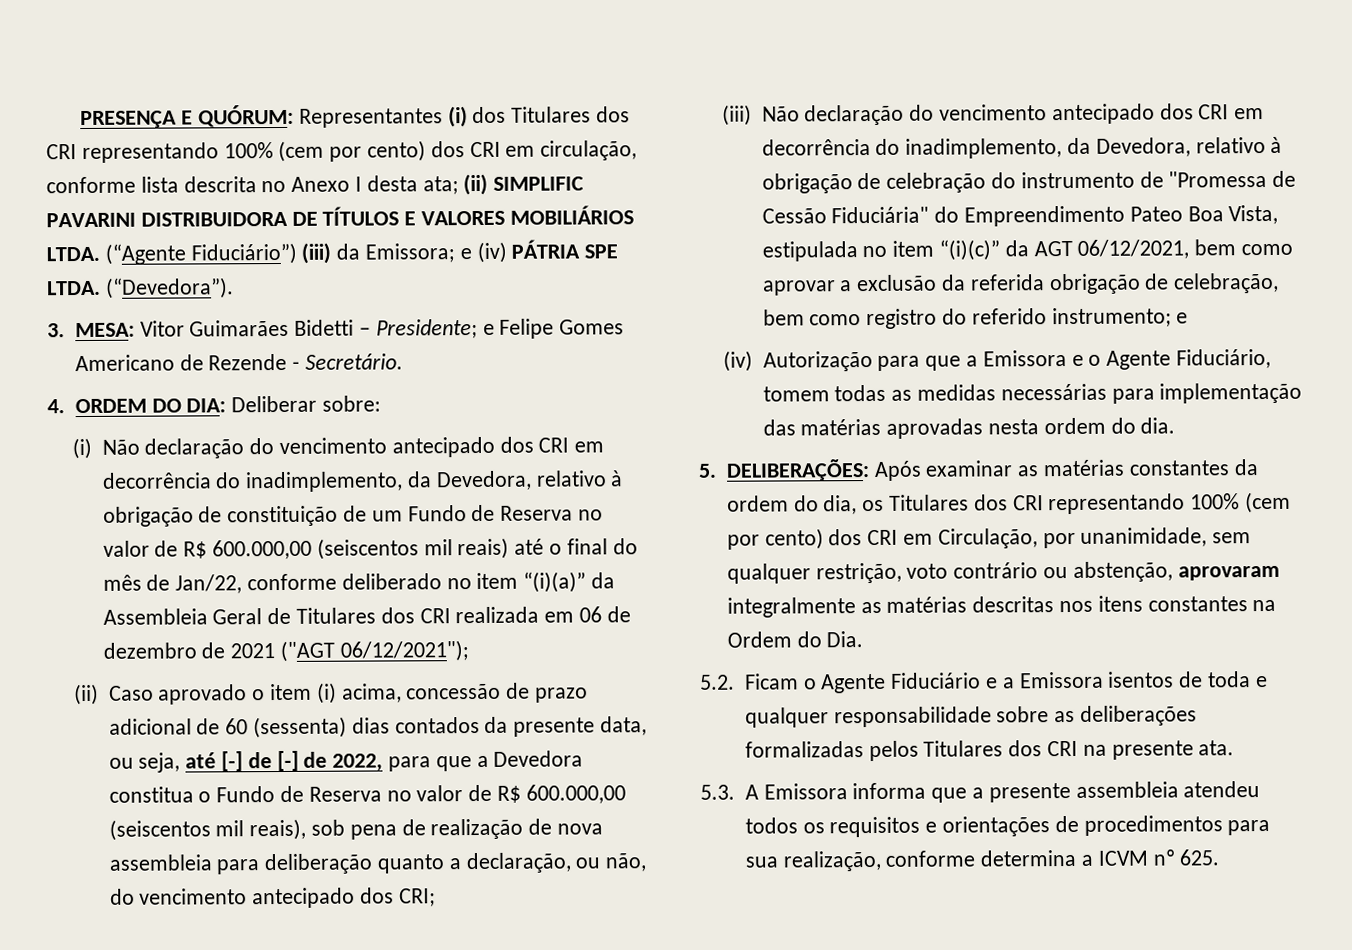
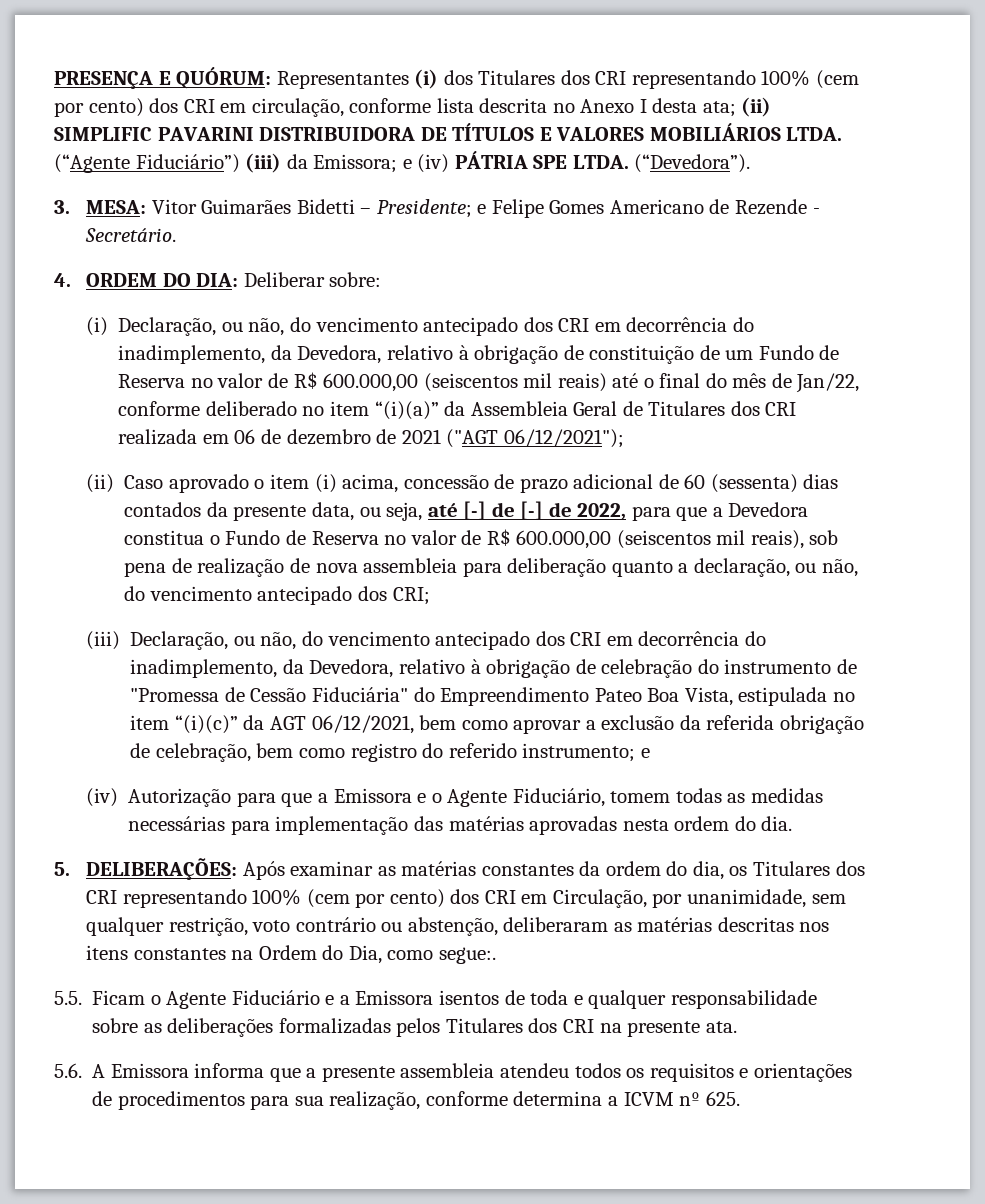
- (i) Não declaração do vencimento antecipado dos CRI em decorrência do inadimplemento, da Devedora, relativo à obrigação de constituição de um Fundo de Reserva no valor de R$ 600.000,00 (seiscentos mil reais) até o final do mês de Jan/22, conforme deliberado no item “(i)(a)” da Assembleia Geral de Titulares dos CRI realizada em 06 de dezembro de 2021 ("AGT 06/12/2021");
+ (i) Declaração, ou não, do vencimento antecipado dos CRI em decorrência do inadimplemento, da Devedora, relativo à obrigação de constituição de um Fundo de Reserva no valor de R$ 600.000,00 (seiscentos mil reais) até o final do mês de Jan/22, conforme deliberado no item “(i)(a)” da Assembleia Geral de Titulares dos CRI realizada em 06 de dezembro de 2021 ("AGT 06/12/2021");
- (iii) Não declaração do vencimento antecipado dos CRI em decorrência do inadimplemento, da Devedora, relativo à obrigação de celebração do instrumento de "Promessa de Cessão Fiduciária" do Empreendimento Pateo Boa Vista, estipulada no item “(i)(c)” da AGT 06/12/2021, bem como aprovar a exclusão da referida obrigação de celebração, bem como registro do referido instrumento; e
+ (iii) Declaração, ou não, do vencimento antecipado dos CRI em decorrência do inadimplemento, da Devedora, relativo à obrigação de celebração do instrumento de "Promessa de Cessão Fiduciária" do Empreendimento Pateo Boa Vista, estipulada no item “(i)(c)” da AGT 06/12/2021, bem como aprovar a exclusão da referida obrigação de celebração, bem como registro do referido instrumento; e
- Após examinar as matérias constantes da ordem do dia, os Titulares dos CRI representando 100% (cem por cento) dos CRI em Circulação, por unanimidade, sem qualquer restrição, voto contrário ou abstenção, aprovaram integralmente as matérias descritas nos itens constantes na Ordem do Dia.
- 5.2. Ficam o Agente Fiduciário e a Emissora isentos de toda e qualquer responsabilidade sobre as deliberações formalizadas pelos Titulares dos CRI na presente ata.
+ Após examinar as matérias constantes da ordem do dia, os Titulares dos CRI representando 100% (cem por cento) dos CRI em Circulação, por unanimidade, sem qualquer restrição, voto contrário ou abstenção, deliberaram as matérias descritas nos itens constantes na Ordem do Dia, como segue:.
+ 5.5. Ficam o Agente Fiduciário e a Emissora isentos de toda e qualquer responsabilidade sobre as deliberações formalizadas pelos Titulares dos CRI na presente ata.
- 5.3. A Emissora informa que a presente assembleia atendeu todos os requisitos e orientações de procedimentos para sua realização, conforme determina a ICVM nº 625.
+ 5.6. A Emissora informa que a presente assembleia atendeu todos os requisitos e orientações de procedimentos para sua realização, conforme determina a ICVM nº 625.

